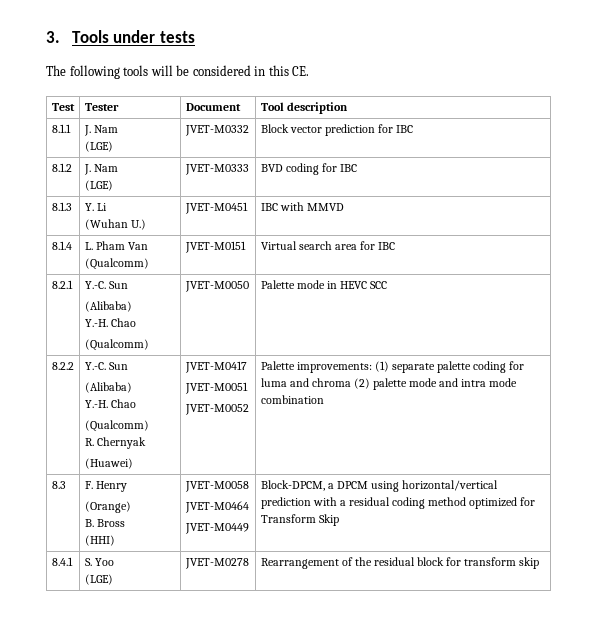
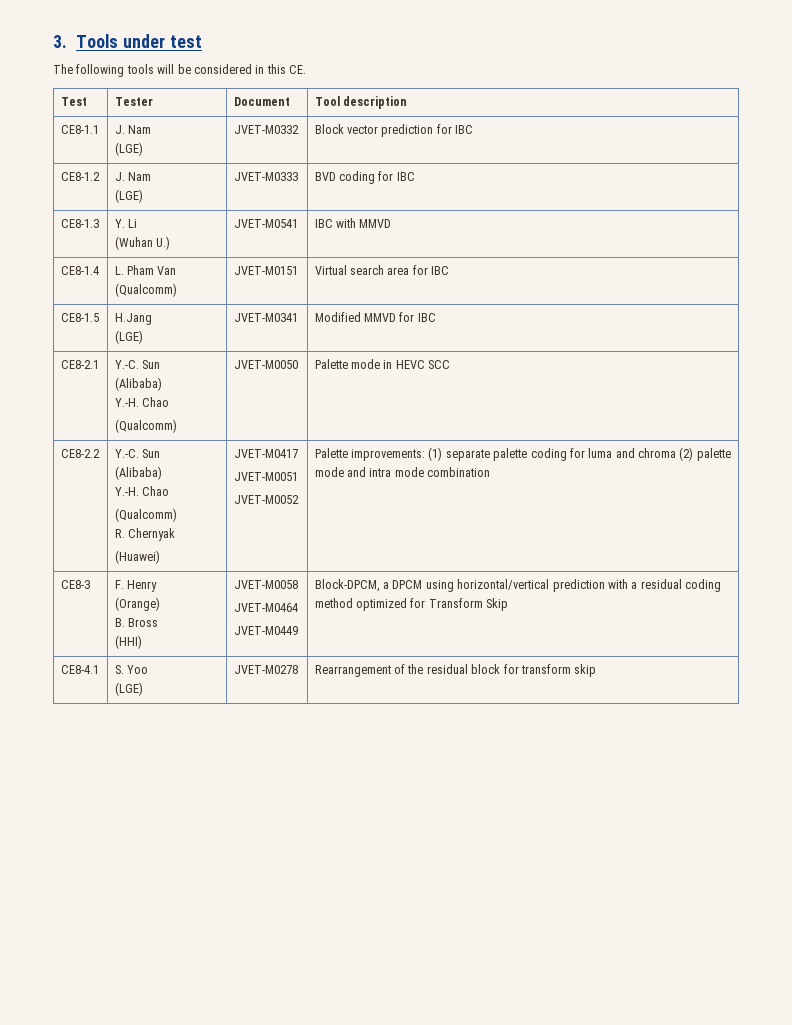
- 3. Tools under tests
+ 3. Tools under test
- 8.1.1 | J. Nam
+ CE8-1.1 | J. Nam
- 8.1.2 | J. Nam
+ CE8-1.2 | J. Nam
- 8.1.3 | Y. Li
- (Wuhan U.) | JVET-M0451 | IBC with MMVD
+ CE8-1.3 | Y. Li
+ (Wuhan U.) | JVET-M0541 | IBC with MMVD
- 8.1.4 | L. Pham Van (Qualcomm) | JVET-M0151 | Virtual search area for IBC
+ CE8-1.4 | L. Pham Van (Qualcomm) | JVET-M0151 | Virtual search area for IBC
- 8.2.1 | Y.-C. Sun
+ CE8-1.5 | H.Jang
+ (LGE) | JVET-M0341 | Modified MMVD for IBC
+ CE8-2.1 | Y.-C. Sun
- 8.2.2 | Y.-C. Sun
+ CE8-2.2 | Y.-C. Sun
- 8.3 | F. Henry
+ CE8-3 | F. Henry
- 8.4.1 | S. Yoo
+ CE8-4.1 | S. Yoo

